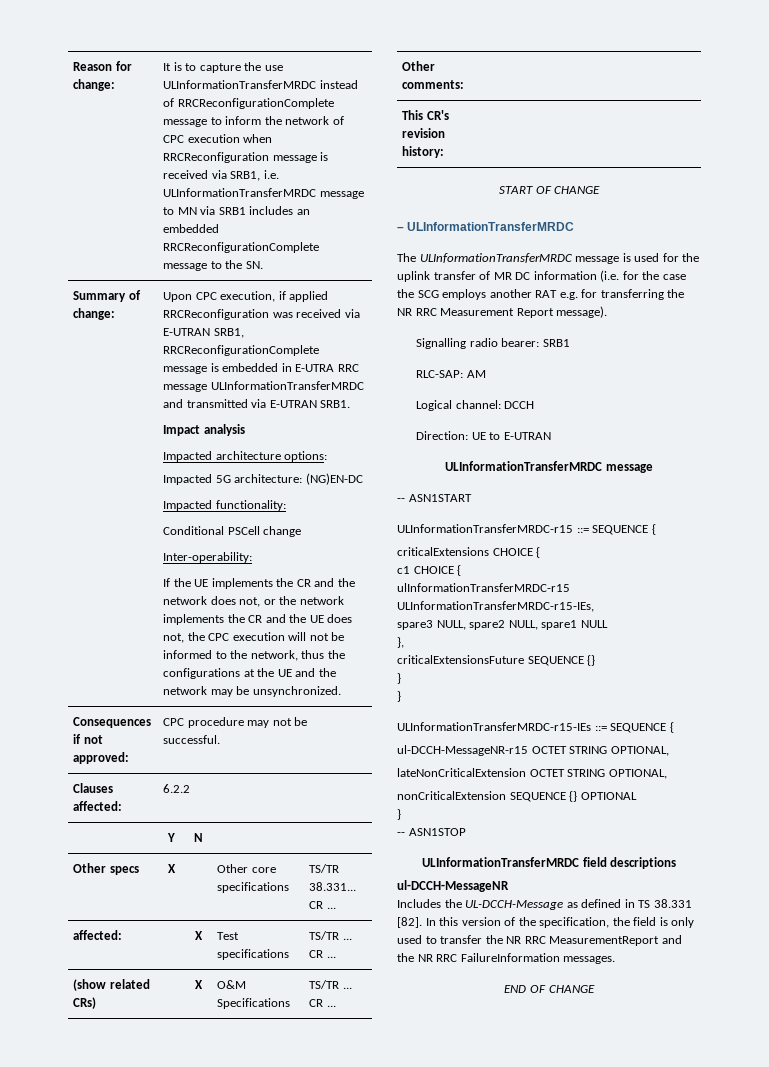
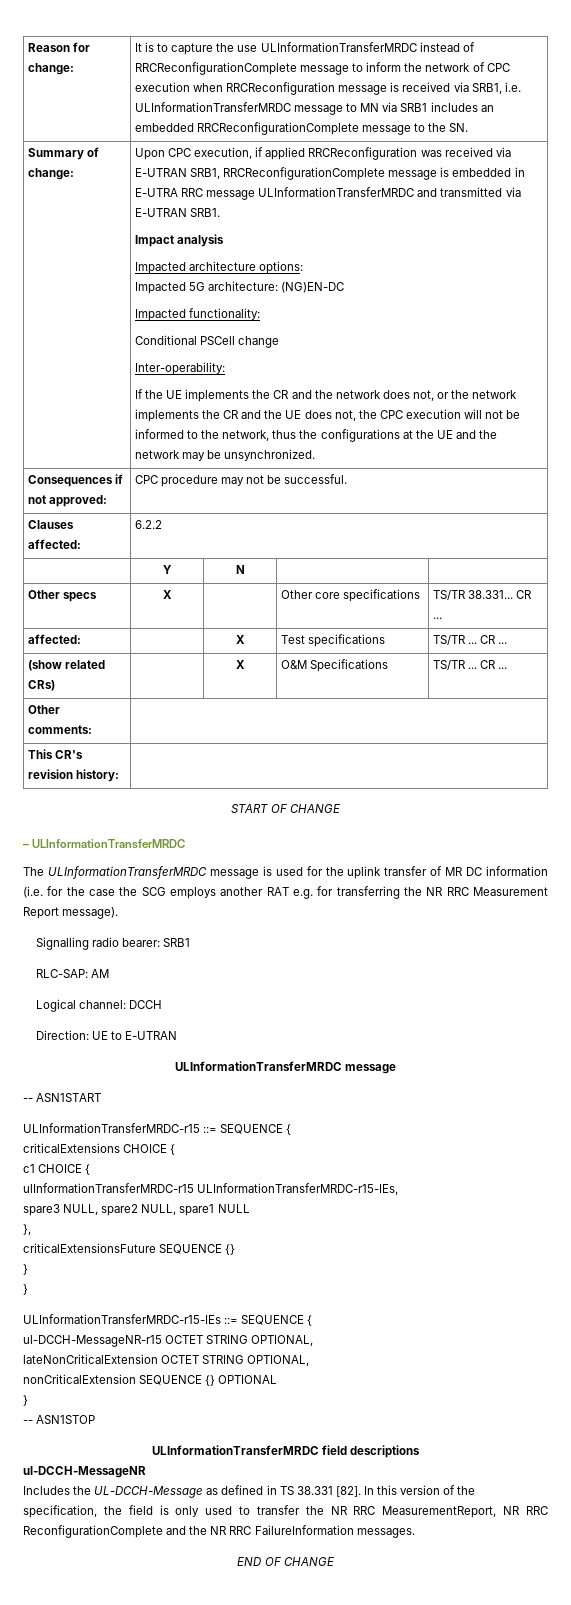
- In this version of the specification, the field is only used to transfer the NR RRC MeasurementReport and the NR RRC FailureInformation messages.
+ In this version of the specification, the field is only used to transfer the NR RRC MeasurementReport, NR RRC ReconfigurationComplete and the NR RRC FailureInformation messages.

